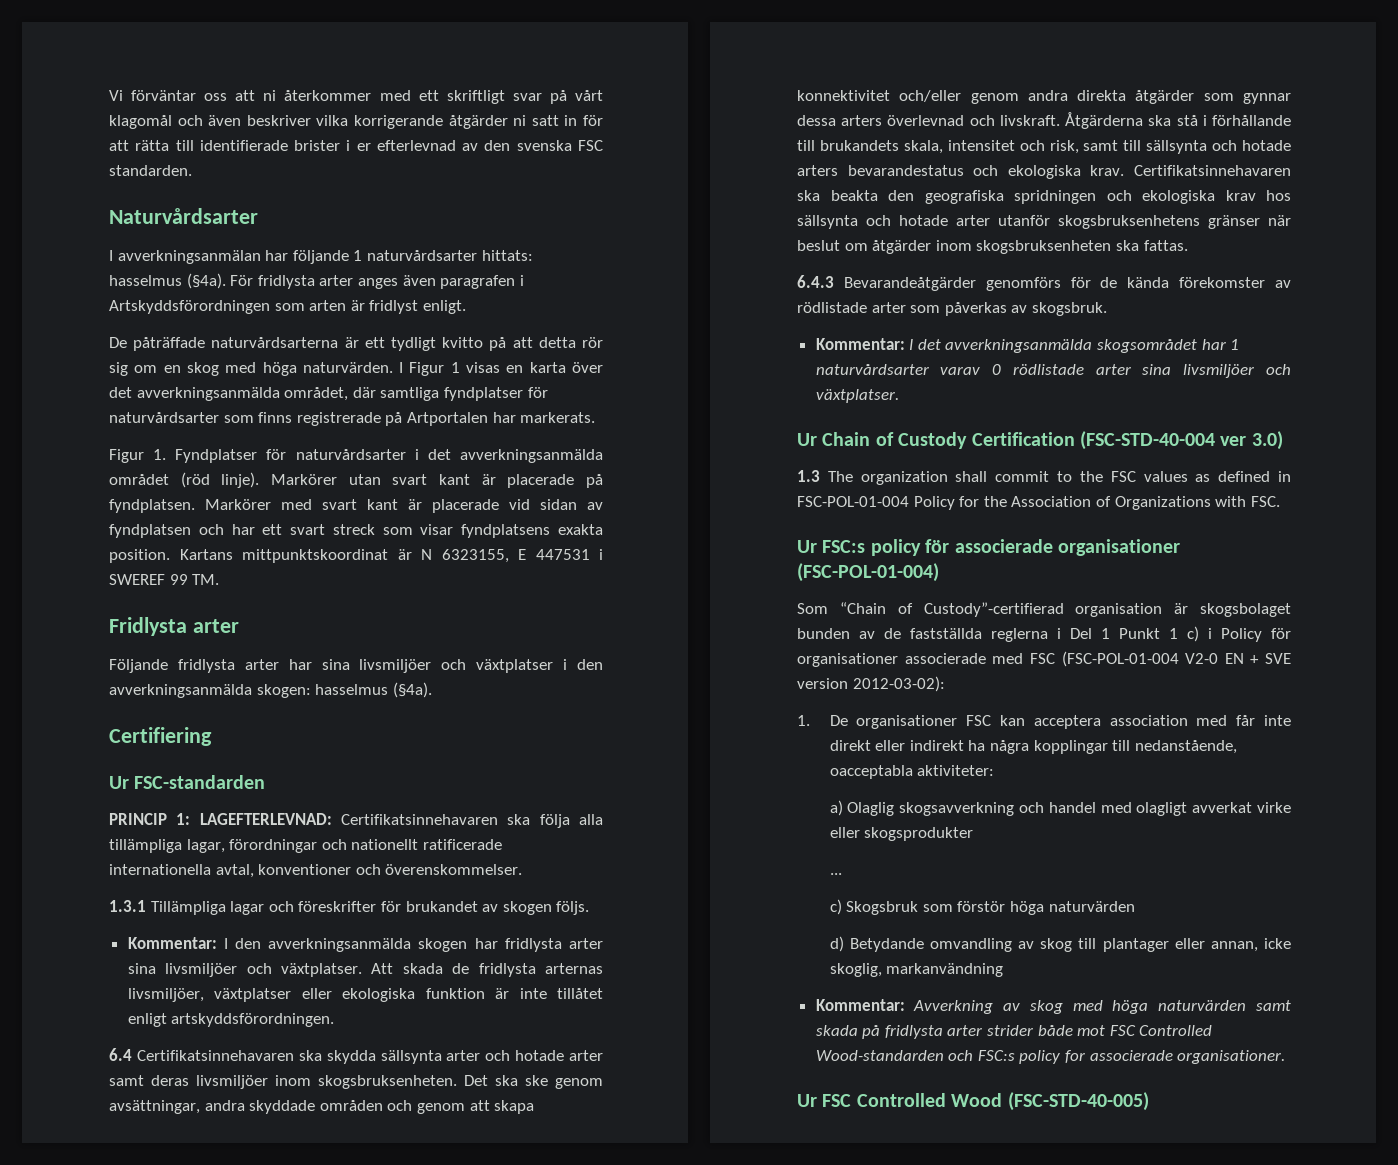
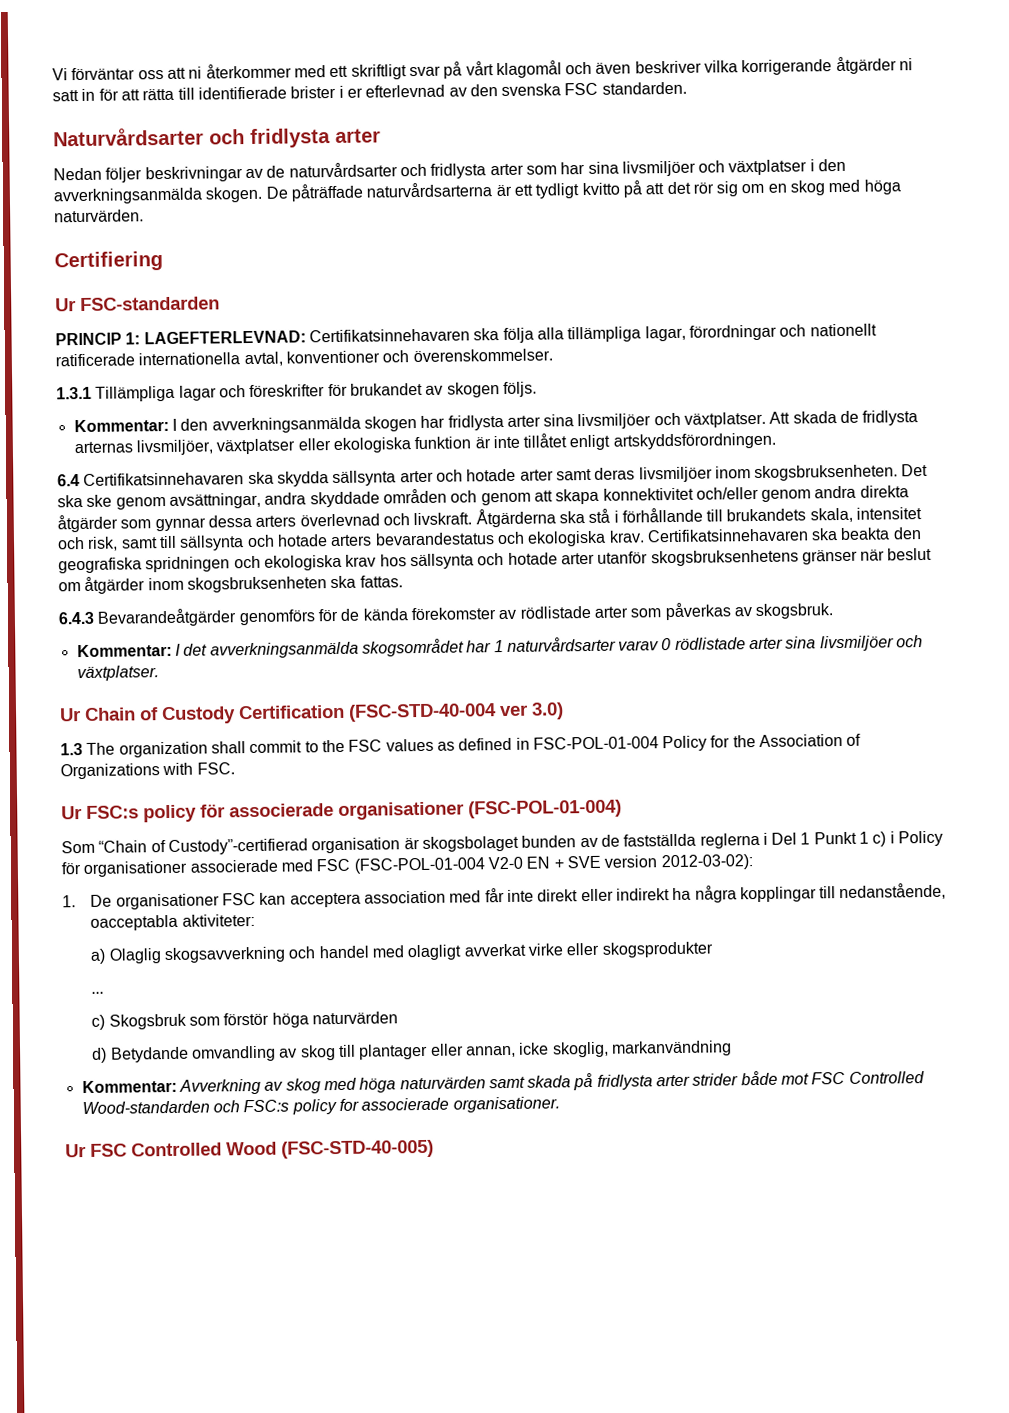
- Naturvårdsarter
- I avverkningsanmälan har följande 1 naturvårdsarter hittats: hasselmus (§4a). För fridlysta arter anges även paragrafen i Artskyddsförordningen som arten är fridlyst enligt.
- De påträffade naturvårdsarterna är ett tydligt kvitto på att detta rör sig om en skog med höga naturvärden. I Figur 1 visas en karta över det avverkningsanmälda området, där samtliga fyndplatser för naturvårdsarter som finns registrerade på Artportalen har markerats.
- Figur 1. Fyndplatser för naturvårdsarter i det avverkningsanmälda området (röd linje). Markörer utan svart kant är placerade på fyndplatsen. Markörer med svart kant är placerade vid sidan av fyndplatsen och har ett svart streck som visar fyndplatsens exakta position. Kartans mittpunktskoordinat är N 6323155, E 447531 i SWEREF 99 TM.
- Fridlysta arter
- Följande fridlysta arter har sina livsmiljöer och växtplatser i den avverkningsanmälda skogen: hasselmus (§4a).
+ Naturvårdsarter och fridlysta arter
+ Nedan följer beskrivningar av de naturvårdsarter och fridlysta arter som har sina livsmiljöer och växtplatser i den avverkningsanmälda skogen. De påträffade naturvårdsarterna är ett tydligt kvitto på att det rör sig om en skog med höga naturvärden.

